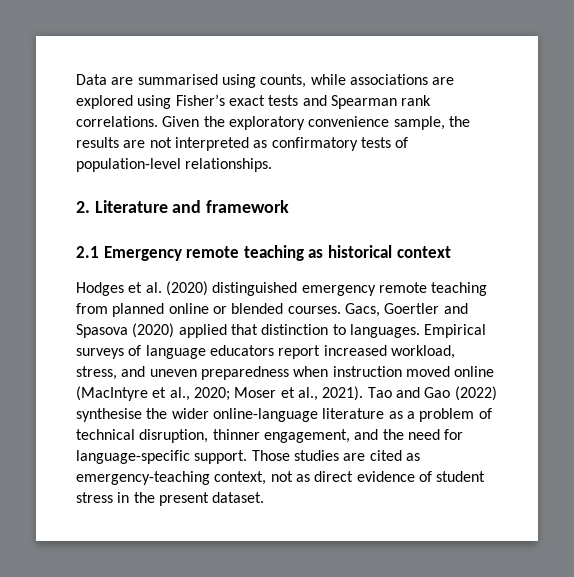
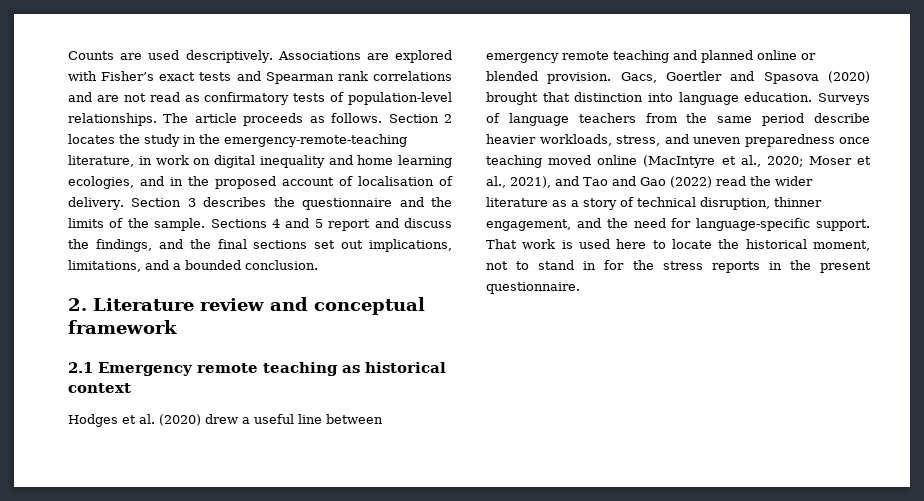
- Data are summarised using counts, while associations are explored using Fisher’s exact tests and Spearman rank correlations. Given the exploratory convenience sample, the results are not interpreted as confirmatory tests of population-level relationships.
+ Counts are used descriptively. Associations are explored with Fisher’s exact tests and Spearman rank correlations and are not read as confirmatory tests of population-level relationships. The article proceeds as follows. Section 2 locates the study in the emergency-remote-teaching literature, in work on digital inequality and home learning ecologies, and in the proposed account of localisation of delivery. Section 3 describes the questionnaire and the limits of the sample. Sections 4 and 5 report and discuss the findings, and the final sections set out implications, limitations, and a bounded conclusion.
- 2. Literature and framework
+ 2. Literature review and conceptual framework
- Hodges et al. (2020) distinguished emergency remote teaching from planned online or blended courses.
+ Hodges et al. (2020) drew a useful line between emergency remote teaching and planned online or blended provision.
- Gacs, Goertler and Spasova (2020) applied that distinction to languages. Empirical surveys of language educators report increased workload, stress, and uneven preparedness when instruction moved online (MacIntyre et al., 2020; Moser et al., 2021). Tao and Gao (2022) synthesise the wider online-language literature as a problem of technical disruption, thinner engagement, and the need for language-specific support.
+ Gacs, Goertler and Spasova (2020) brought that distinction into language education. Surveys of language teachers from the same period describe heavier workloads, stress, and uneven preparedness once teaching moved online (MacIntyre et al., 2020; Moser et al., 2021), and Tao and Gao (2022) read the wider literature as a story of technical disruption, thinner engagement, and the need for language-specific support.
- Those studies are cited as emergency-teaching context, not as direct evidence of student stress in the present dataset.
+ That work is used here to locate the historical moment, not to stand in for the stress reports in the present questionnaire.

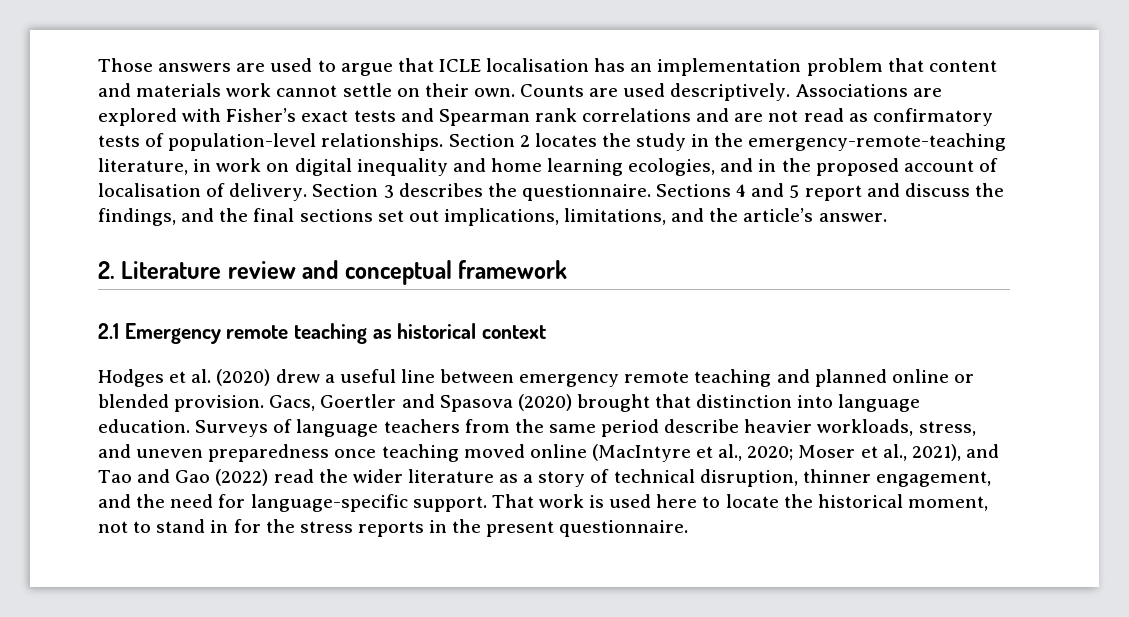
+ Those answers are used to argue that ICLE localisation has an implementation problem that content and materials work cannot settle on their own.
- The article proceeds as follows.
- Section 3 describes the questionnaire and the limits of the sample.
+ Section 3 describes the questionnaire.
- Sections 4 and 5 report and discuss the findings, and the final sections set out implications, limitations, and a bounded conclusion.
+ Sections 4 and 5 report and discuss the findings, and the final sections set out implications, limitations, and the article’s answer.

